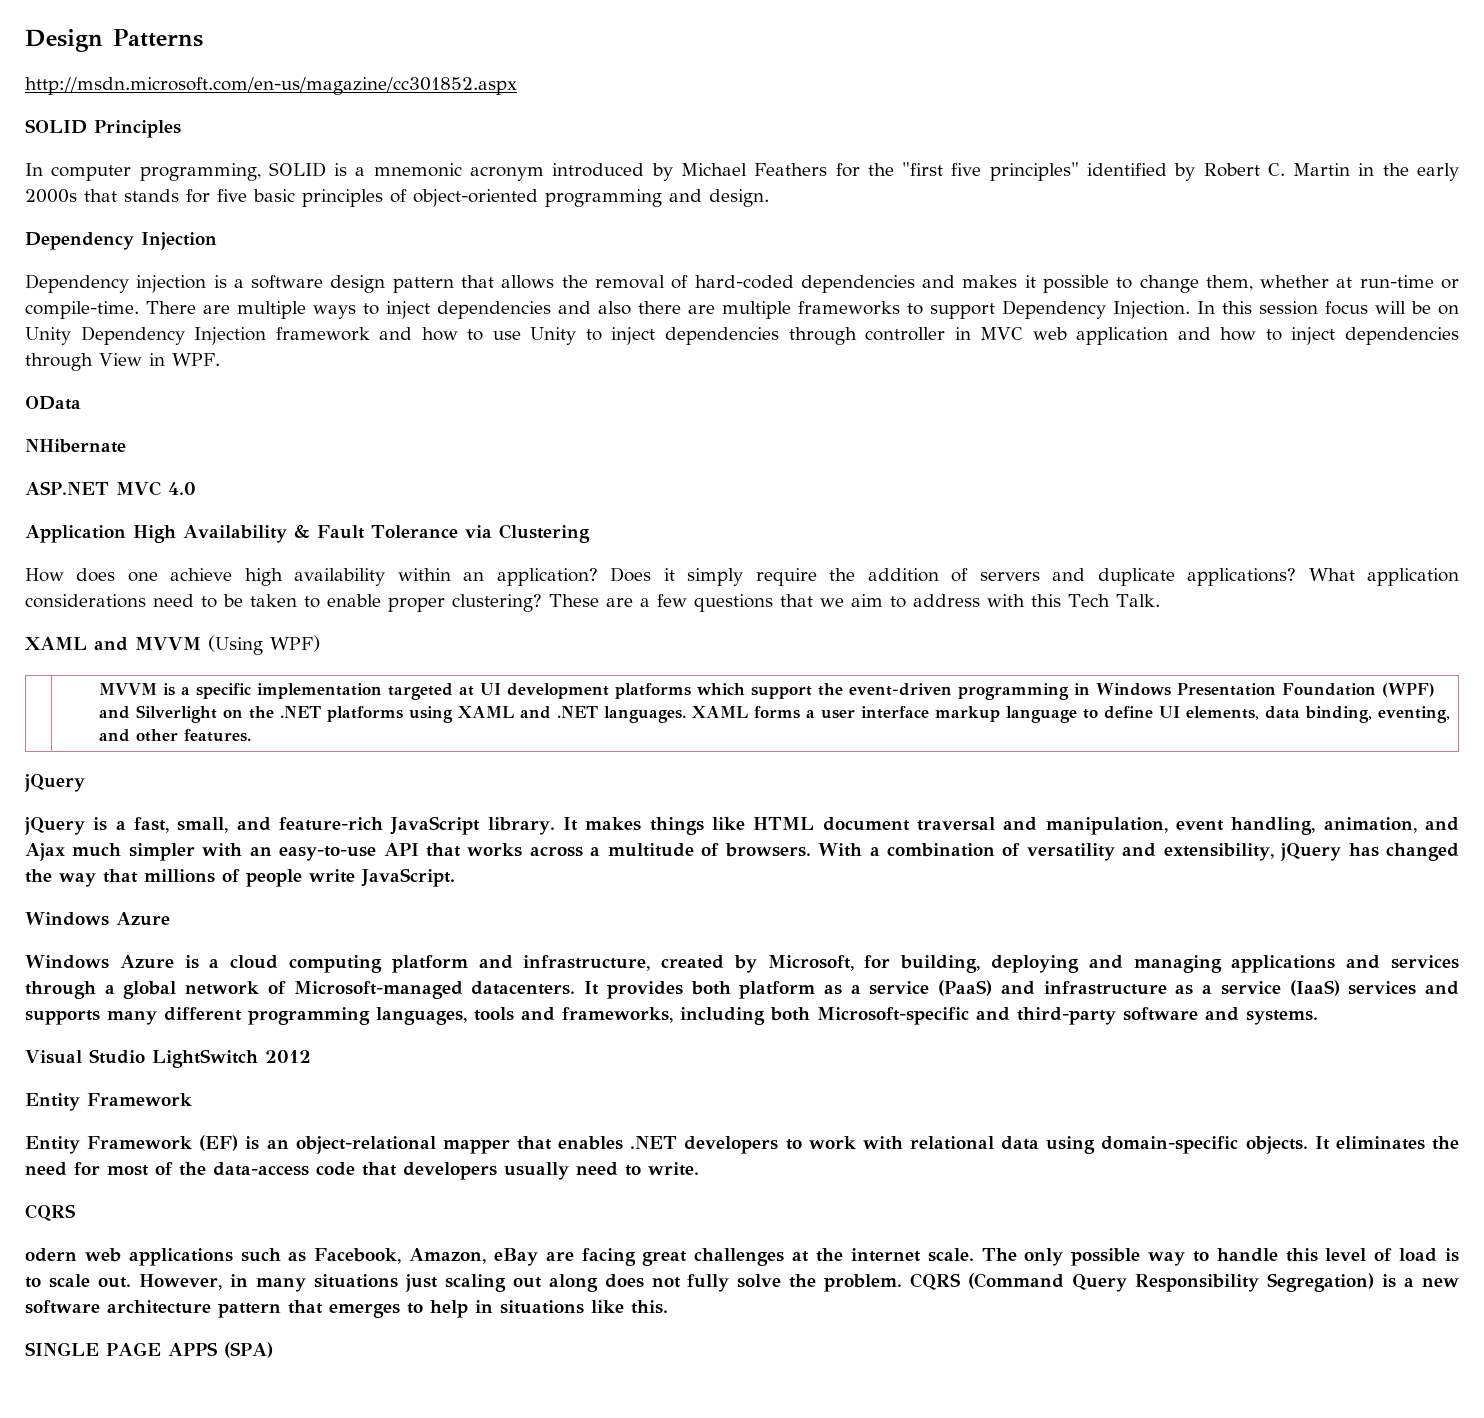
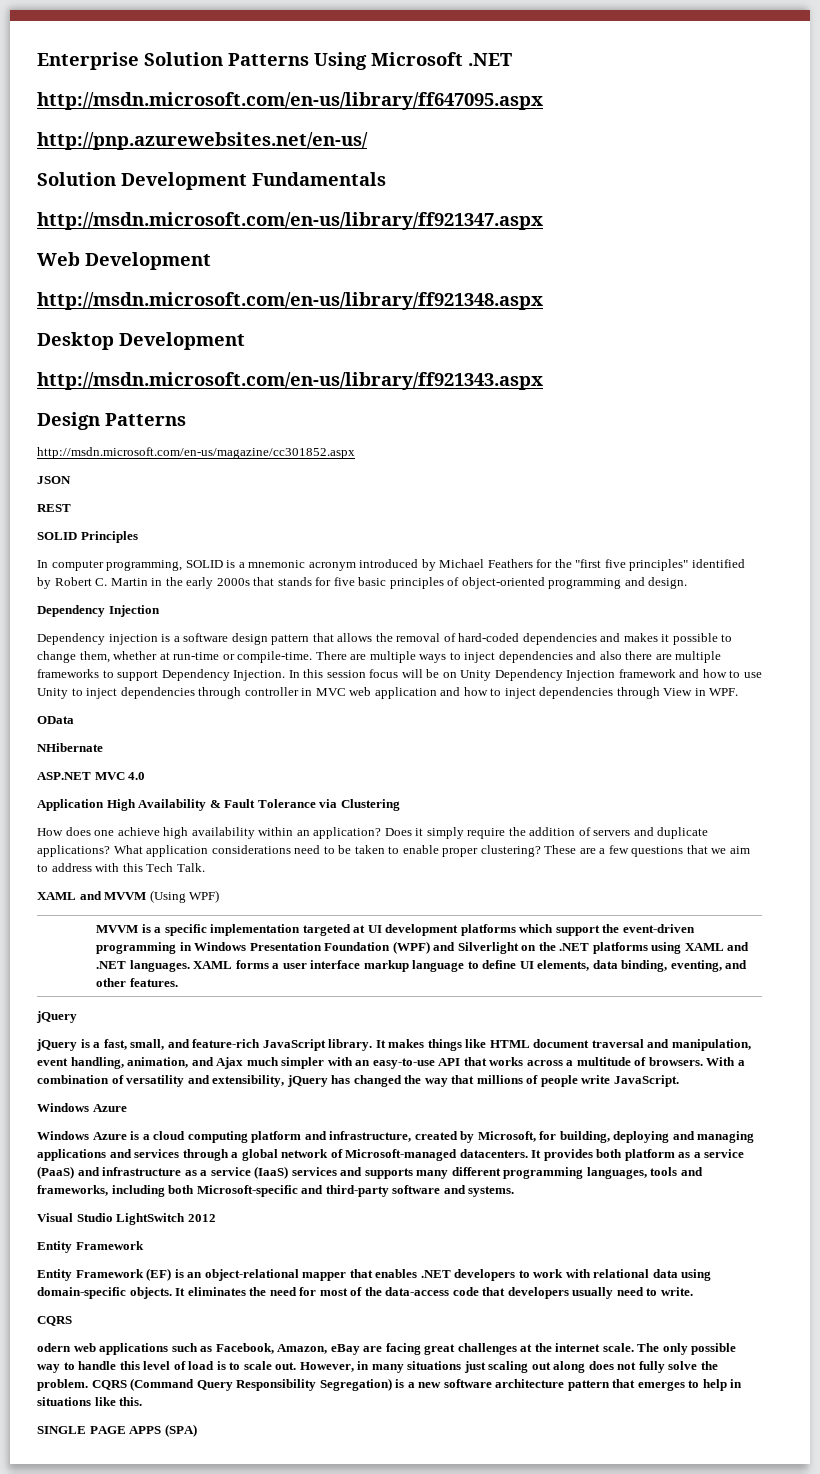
+ Enterprise Solution Patterns Using Microsoft .NET
+ http://msdn.microsoft.com/en-us/library/ff647095.aspx
+ http://pnp.azurewebsites.net/en-us/
+ Solution Development Fundamentals
+ http://msdn.microsoft.com/en-us/library/ff921347.aspx
+ Web Development
+ http://msdn.microsoft.com/en-us/library/ff921348.aspx
+ Desktop Development
+ http://msdn.microsoft.com/en-us/library/ff921343.aspx
+ JSON
+ REST

